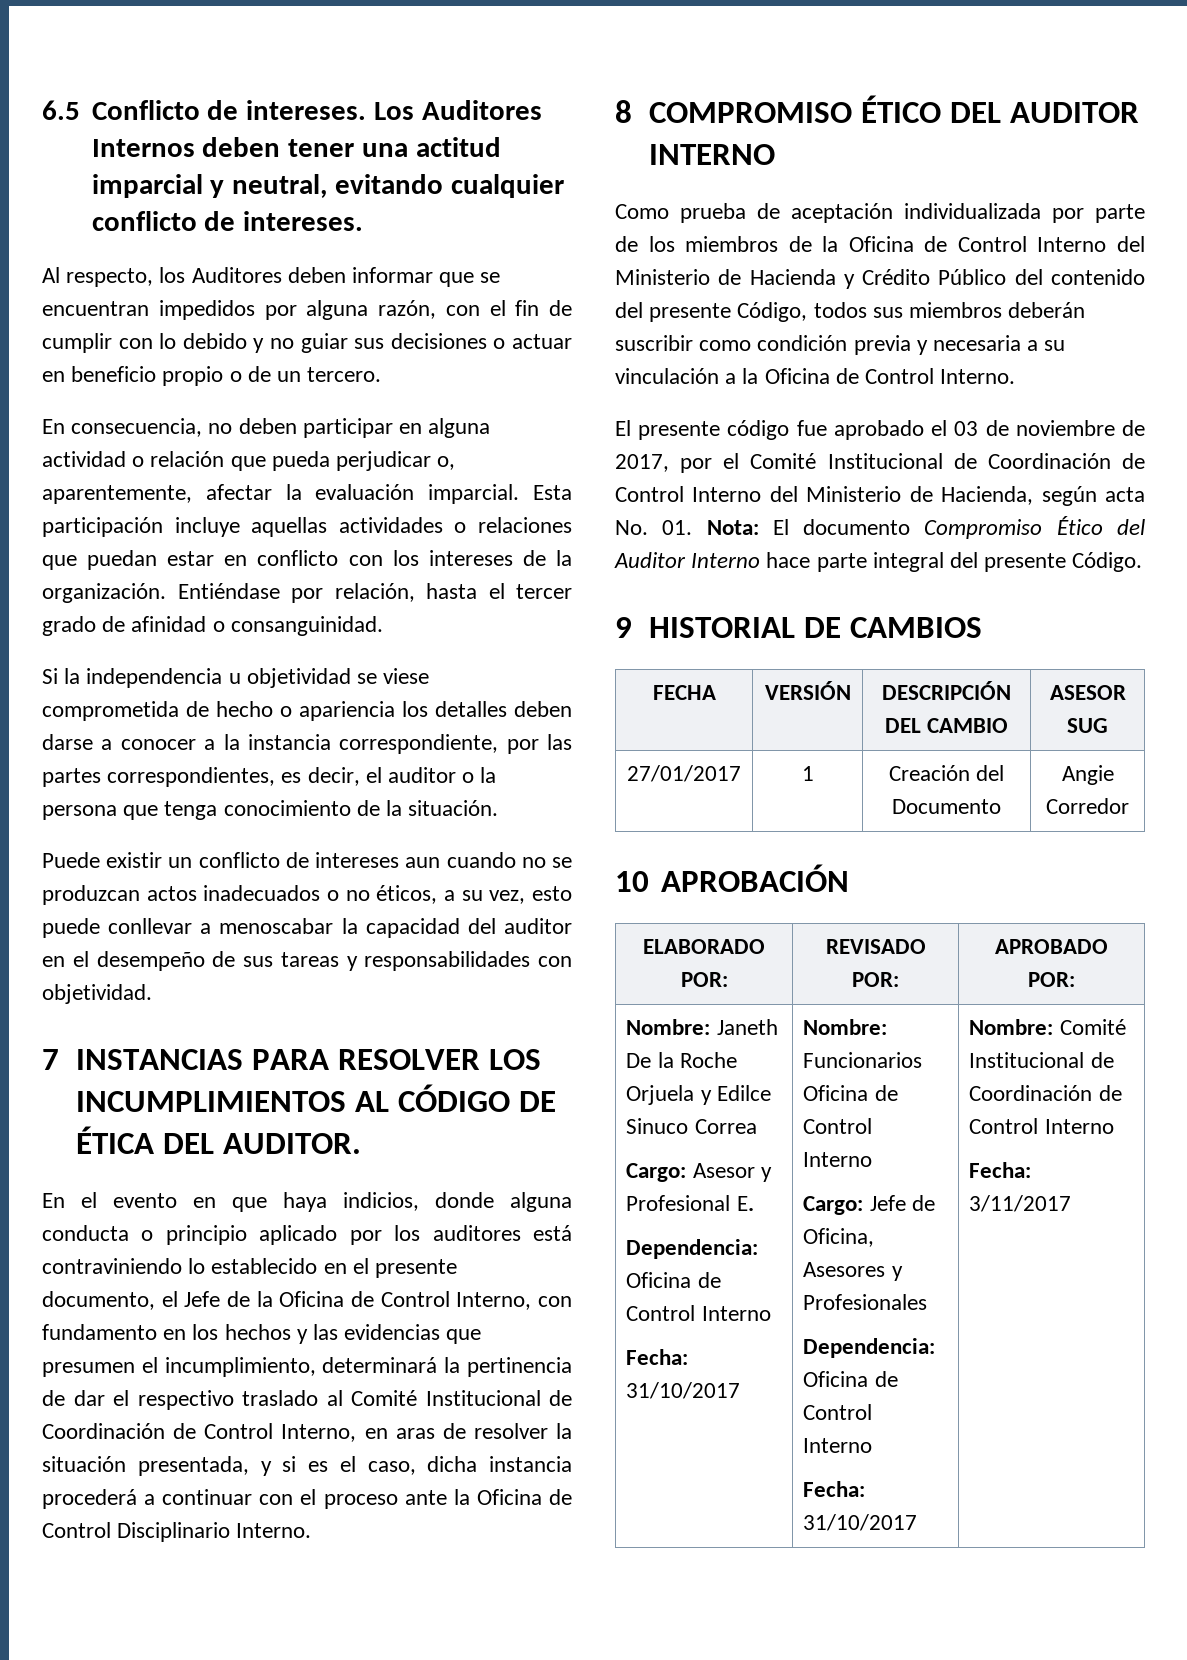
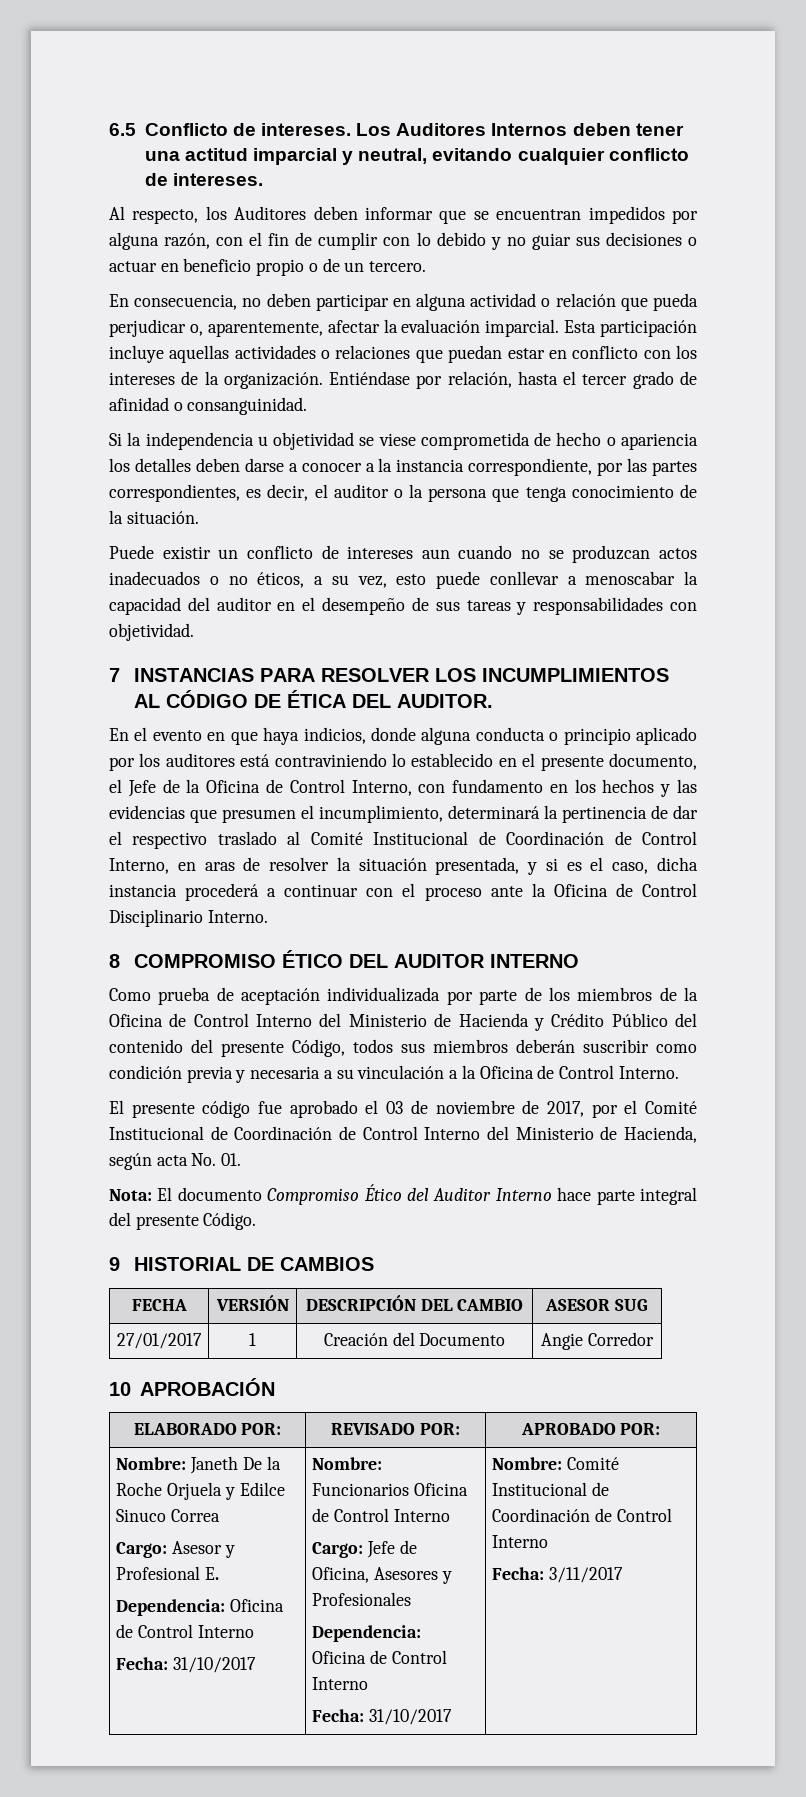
- El presente código fue aprobado el 03 de noviembre de 2017, por el Comité Institucional de Coordinación de Control Interno del Ministerio de Hacienda, según acta No. 01. Nota: El documento Compromiso Ético del Auditor Interno hace parte integral del presente Código.
+ El presente código fue aprobado el 03 de noviembre de 2017, por el Comité Institucional de Coordinación de Control Interno del Ministerio de Hacienda, según acta No. 01.
+ Nota: El documento Compromiso Ético del Auditor Interno hace parte integral del presente Código.

